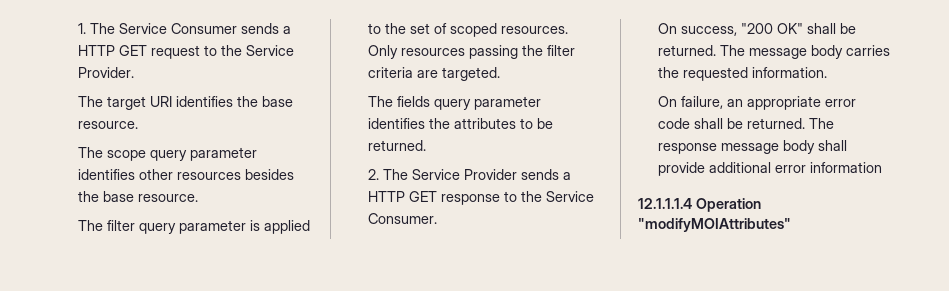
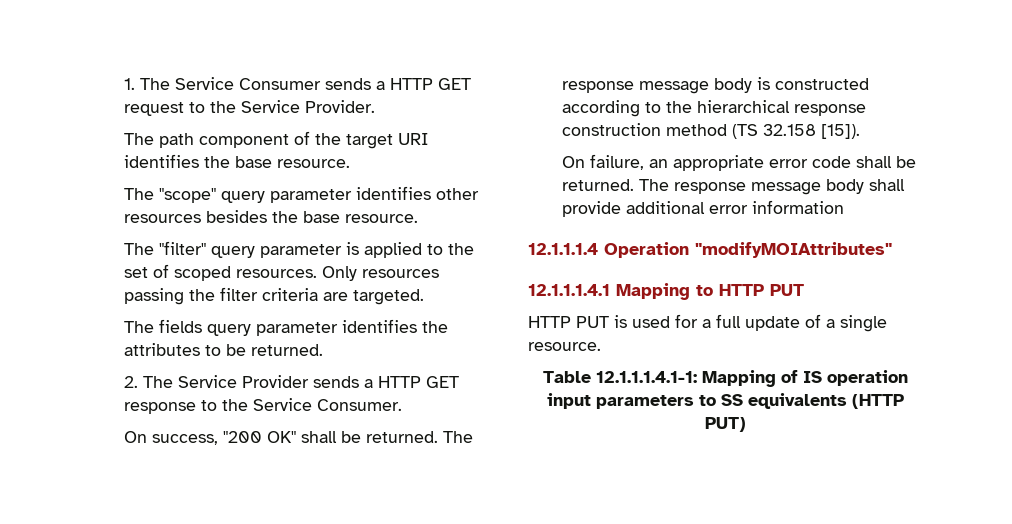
- The target URI identifies the base resource.
+ The path component of the target URI identifies the base resource.
- The scope query parameter identifies other resources besides the base resource.
+ The "scope" query parameter identifies other resources besides the base resource.
- The filter query parameter is applied to the set of scoped resources.
+ The "filter" query parameter is applied to the set of scoped resources.
- The message body carries the requested information.
+ The response message body is constructed according to the hierarchical response construction method (TS 32.158 [15]).
+ 12.1.1.1.4.1 Mapping to HTTP PUT
+ HTTP PUT is used for a full update of a single resource.
+ Table 12.1.1.1.4.1-1: Mapping of IS operation input parameters to SS equivalents (HTTP PUT)

